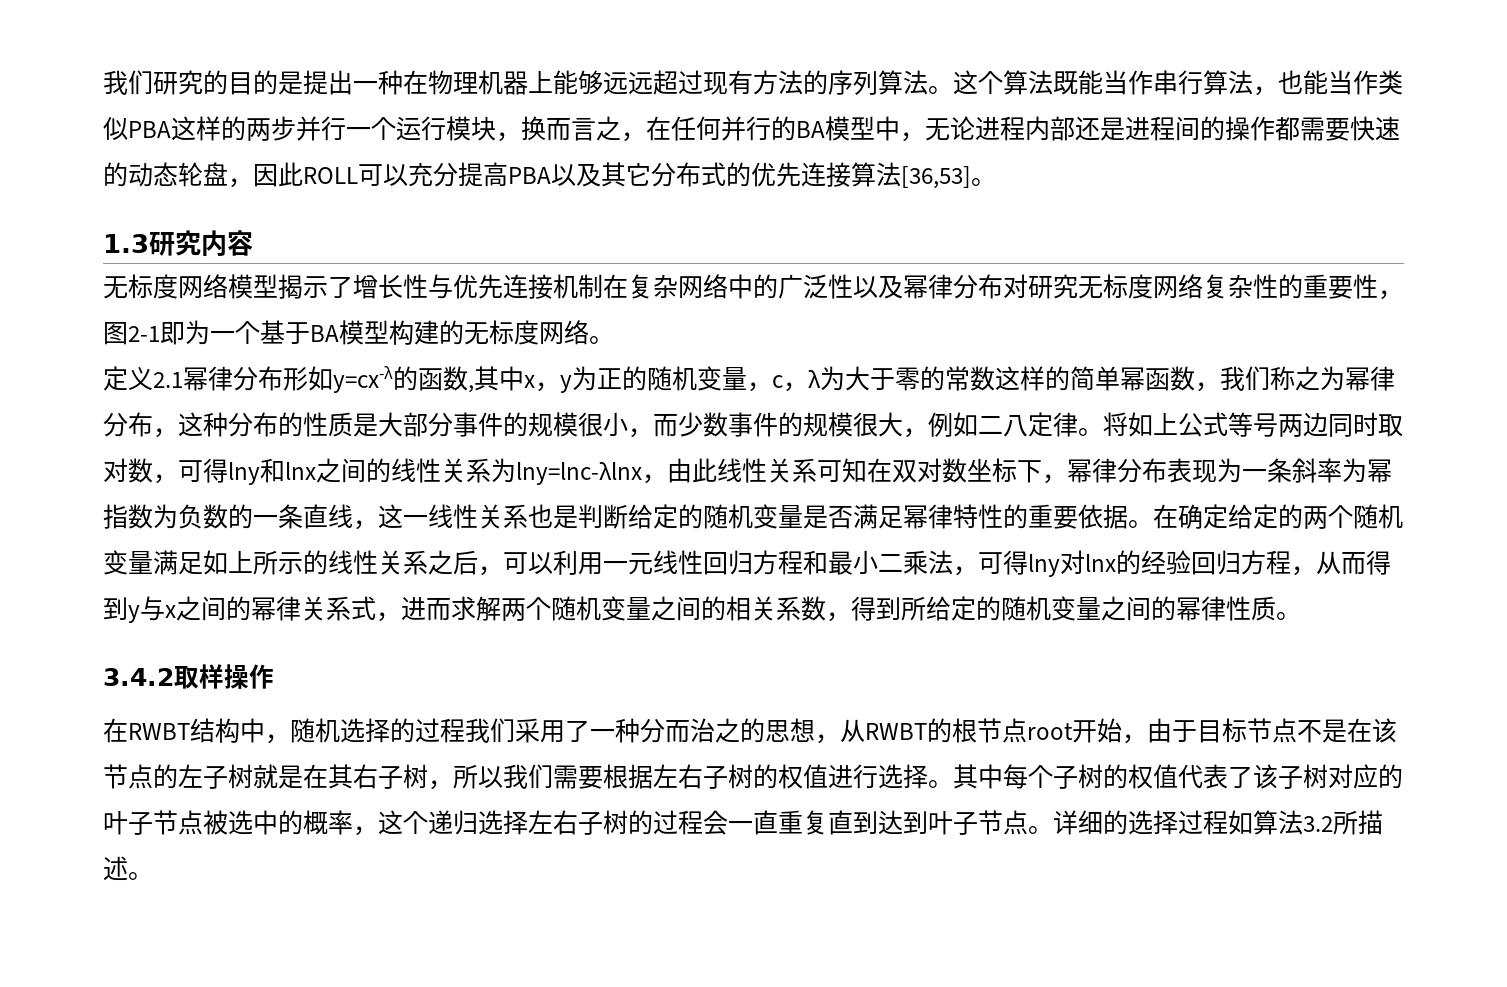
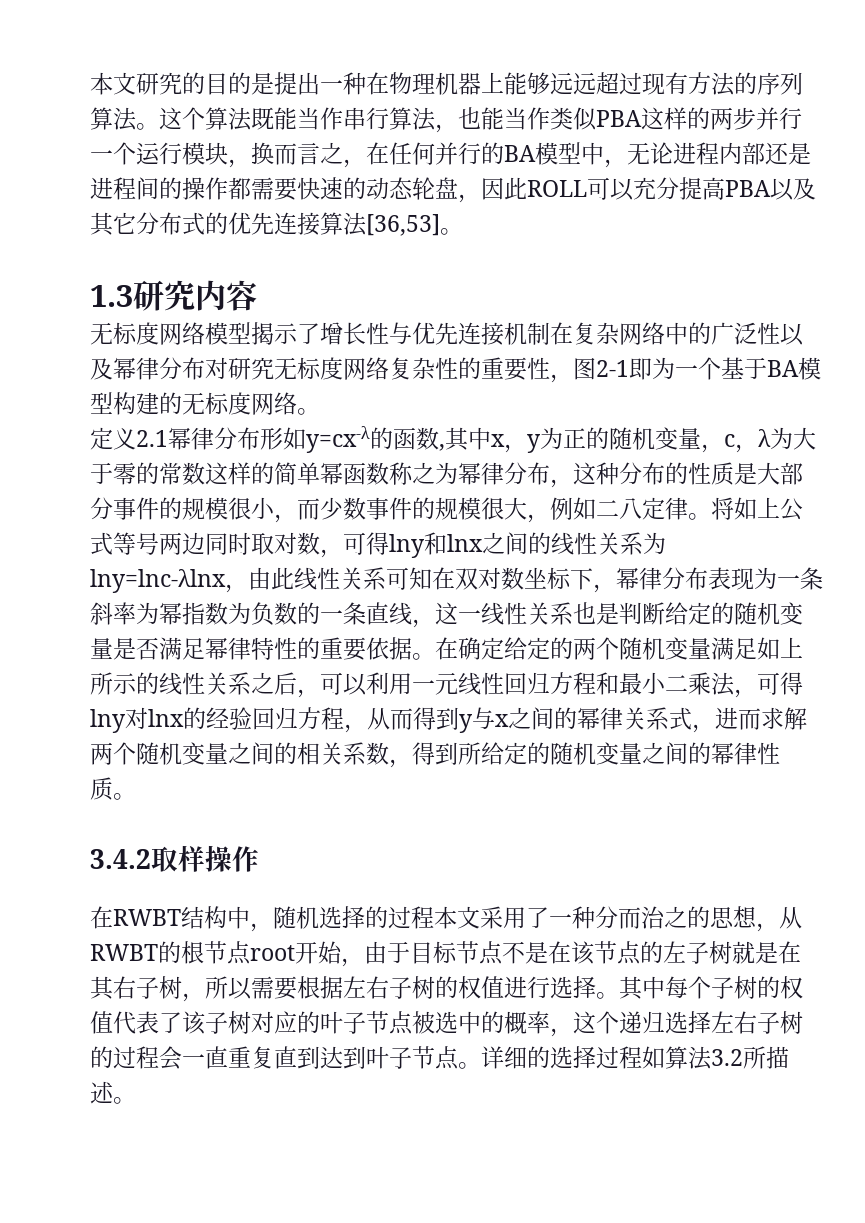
- 我们研究的目的是提出一种在物理机器上能够远远超过现有方法的序列算法。
+ 本文研究的目的是提出一种在物理机器上能够远远超过现有方法的序列算法。
- 定义2.1幂律分布形如y=cx-λ的函数,其中x，y为正的随机变量，c，λ为大于零的常数这样的简单幂函数，我们称之为幂律分布，这种分布的性质是大部分事件的规模很小，而少数事件的规模很大，例如二八定律。
+ 定义2.1幂律分布形如y=cx-λ的函数,其中x，y为正的随机变量，c，λ为大于零的常数这样的简单幂函数称之为幂律分布，这种分布的性质是大部分事件的规模很小，而少数事件的规模很大，例如二八定律。
- 在RWBT结构中，随机选择的过程我们采用了一种分而治之的思想，从RWBT的根节点root开始，由于目标节点不是在该节点的左子树就是在其右子树，所以我们需要根据左右子树的权值进行选择。
+ 在RWBT结构中，随机选择的过程本文采用了一种分而治之的思想，从RWBT的根节点root开始，由于目标节点不是在该节点的左子树就是在其右子树，所以需要根据左右子树的权值进行选择。

